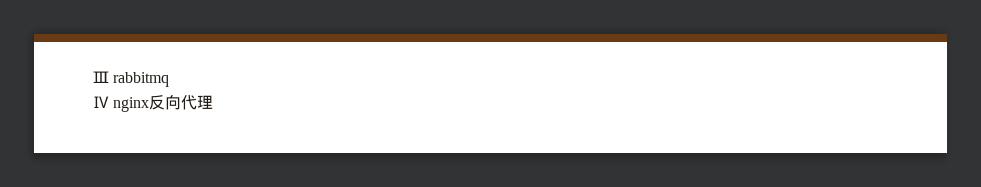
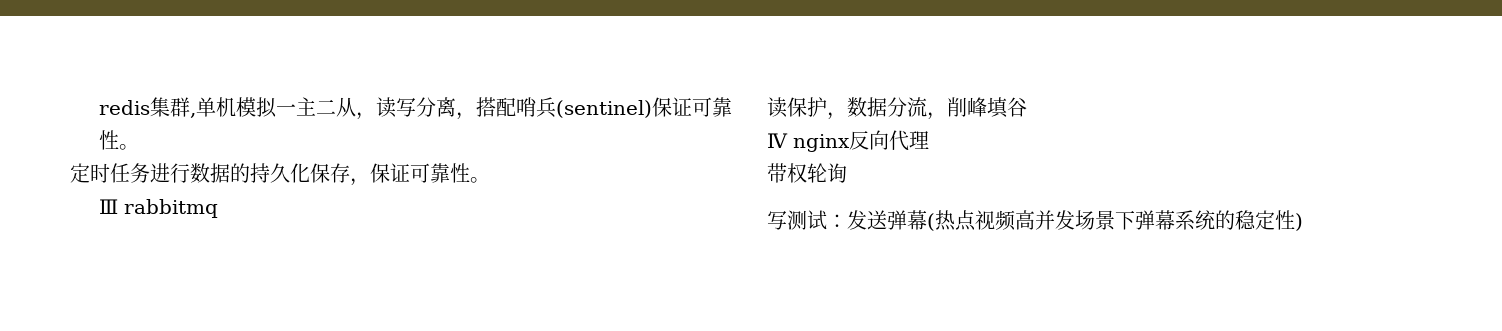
+ redis集群,单机模拟一主二从，读写分离，搭配哨兵(sentinel)保证可靠性。
+ 定时任务进行数据的持久化保存，保证可靠性。
  Ⅲ rabbitmq
+ 读保护，数据分流，削峰填谷
  Ⅳ nginx反向代理
+ 带权轮询
+ 写测试：发送弹幕(热点视频高并发场景下弹幕系统的稳定性)

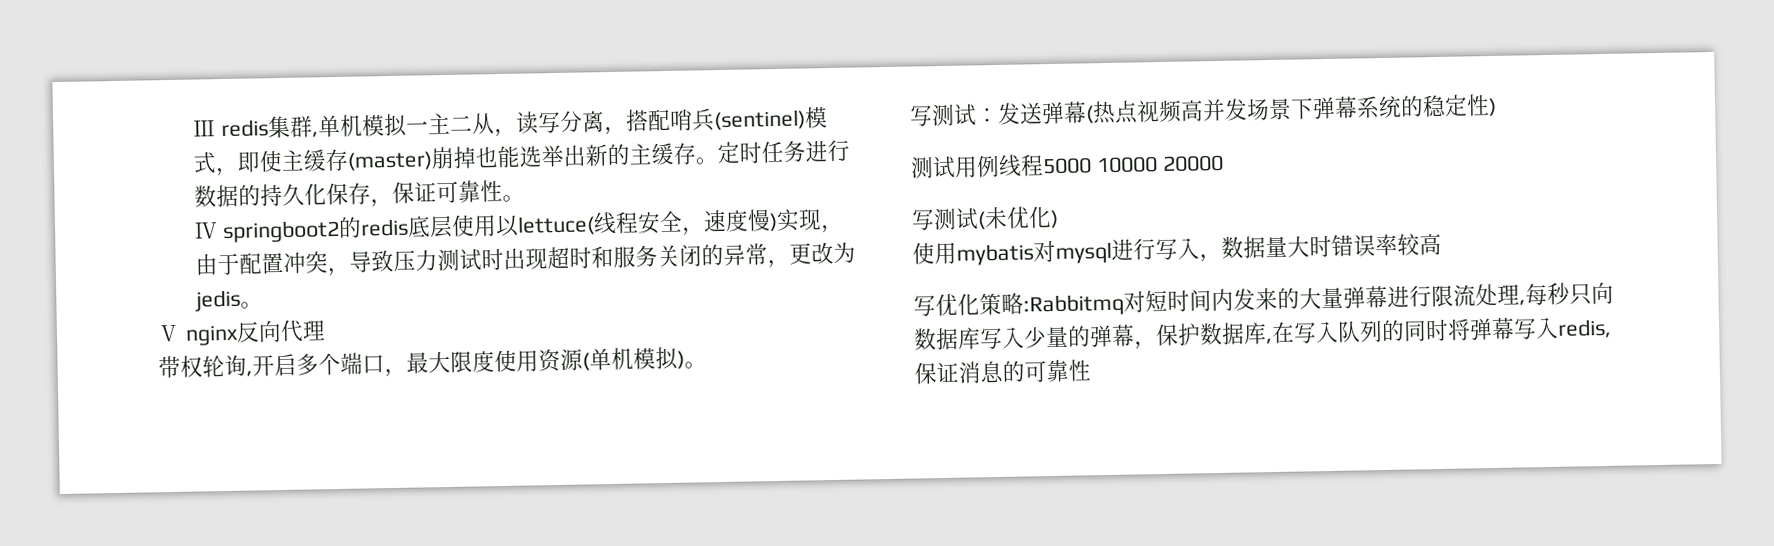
- redis集群,单机模拟一主二从，读写分离，搭配哨兵(sentinel)保证可靠性。
- 定时任务进行数据的持久化保存，保证可靠性。
+ Ⅲ redis集群,单机模拟一主二从，读写分离，搭配哨兵(sentinel)模式，即使主缓存(master)崩掉也能选举出新的主缓存。定时任务进行数据的持久化保存，保证可靠性。
- Ⅲ rabbitmq
- 读保护，数据分流，削峰填谷
- Ⅳ nginx反向代理
+ Ⅳ springboot2的redis底层使用以lettuce(线程安全，速度慢)实现，由于配置冲突，导致压力测试时出现超时和服务关闭的异常，更改为jedis。
+ Ⅴ nginx反向代理
- 带权轮询
+ 带权轮询,开启多个端口，最大限度使用资源(单机模拟)。
+ 测试用例线程5000 10000 20000
+ 写测试(未优化)
+ 使用mybatis对mysql进行写入，数据量大时错误率较高
+ 写优化策略:Rabbitmq对短时间内发来的大量弹幕进行限流处理,每秒只向数据库写入少量的弹幕，保护数据库,在写入队列的同时将弹幕写入redis,保证消息的可靠性

